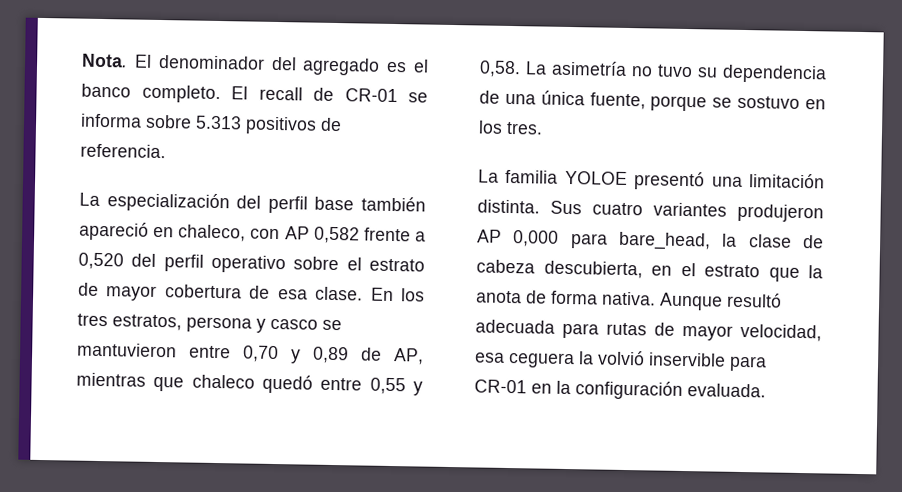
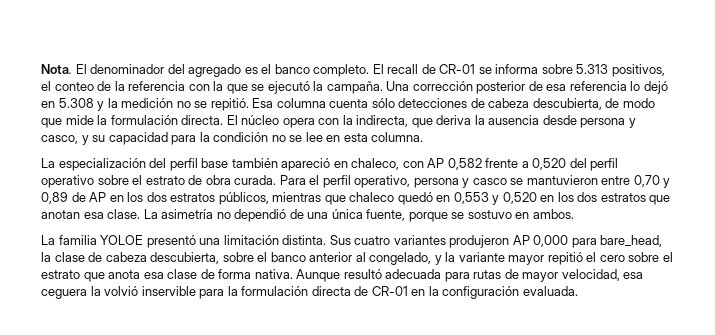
- El recall de CR-01 se informa sobre 5.313 positivos de referencia.
+ El recall de CR-01 se informa sobre 5.313 positivos, el conteo de la referencia con la que se ejecutó la campaña. Una corrección posterior de esa referencia lo dejó en 5.308 y la medición no se repitió. Esa columna cuenta sólo detecciones de cabeza descubierta, de modo que mide la formulación directa. El núcleo opera con la indirecta, que deriva la ausencia desde persona y casco, y su capacidad para la condición no se lee en esta columna.
- La especialización del perfil base también apareció en chaleco, con AP 0,582 frente a 0,520 del perfil operativo sobre el estrato de mayor cobertura de esa clase. En los tres estratos, persona y casco se mantuvieron entre 0,70 y 0,89 de AP, mientras que chaleco quedó entre 0,55 y 0,58. La asimetría no tuvo su dependencia de una única fuente, porque se sostuvo en los tres.
+ La especialización del perfil base también apareció en chaleco, con AP 0,582 frente a 0,520 del perfil operativo sobre el estrato de obra curada. Para el perfil operativo, persona y casco se mantuvieron entre 0,70 y 0,89 de AP en los dos estratos públicos, mientras que chaleco quedó en 0,553 y 0,520 en los dos estratos que anotan esa clase. La asimetría no dependió de una única fuente, porque se sostuvo en ambos.
- Sus cuatro variantes produjeron AP 0,000 para bare_head, la clase de cabeza descubierta, en el estrato que la anota de forma nativa.
+ Sus cuatro variantes produjeron AP 0,000 para bare_head, la clase de cabeza descubierta, sobre el banco anterior al congelado, y la variante mayor repitió el cero sobre el estrato que anota esa clase de forma nativa.
- Aunque resultó adecuada para rutas de mayor velocidad, esa ceguera la volvió inservible para CR-01 en la configuración evaluada.
+ Aunque resultó adecuada para rutas de mayor velocidad, esa ceguera la volvió inservible para la formulación directa de CR-01 en la configuración evaluada.

